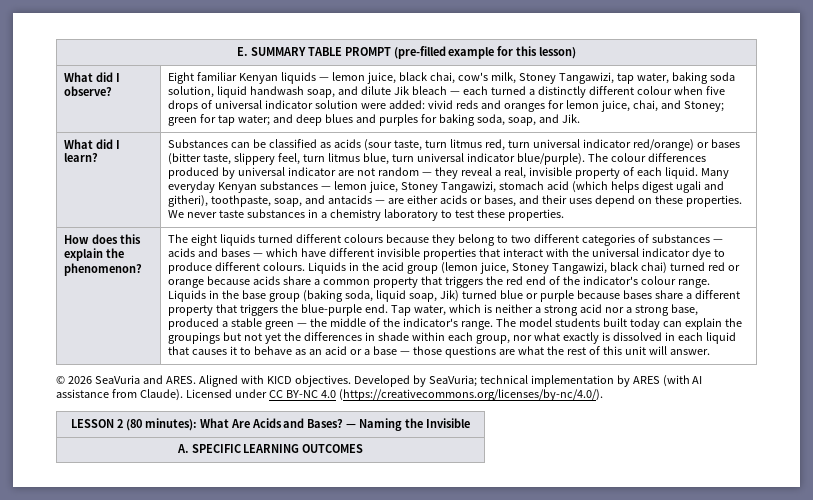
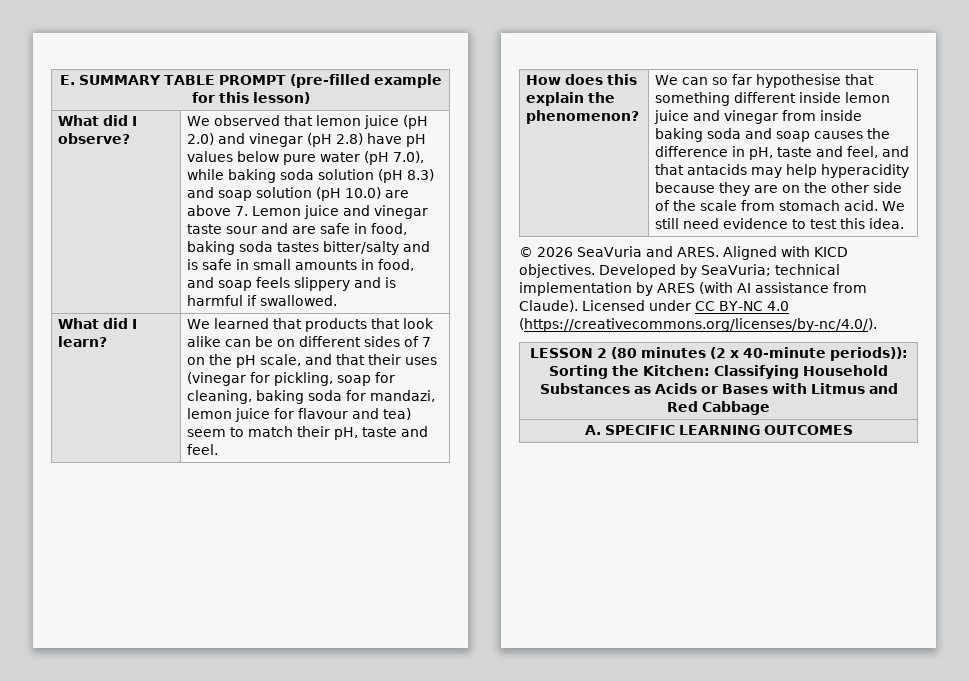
- Eight familiar Kenyan liquids — lemon juice, black chai, cow's milk, Stoney Tangawizi, tap water, baking soda solution, liquid handwash soap, and dilute Jik bleach — each turned a distinctly different colour when five drops of universal indicator solution were added: vivid reds and oranges for lemon juice, chai, and Stoney; green for tap water; and deep blues and purples for baking soda, soap, and Jik.
- What did I learn? | Substances can be classified as acids (sour taste, turn litmus red, turn universal indicator red/orange) or bases (bitter taste, slippery feel, turn litmus blue, turn universal indicator blue/purple). The colour differences produced by universal indicator are not random — they reveal a real, invisible property of each liquid. Many everyday Kenyan substances — lemon juice, Stoney Tangawizi, stomach acid (which helps digest ugali and githeri), toothpaste, soap, and antacids — are either acids or bases, and their uses depend on these properties. We never taste substances in a chemistry laboratory to test these properties.
+ We observed that lemon juice (pH 2.0) and vinegar (pH 2.8) have pH values below pure water (pH 7.0), while baking soda solution (pH 8.3) and soap solution (pH 10.0) are above 7. Lemon juice and vinegar taste sour and are safe in food, baking soda tastes bitter/salty and is safe in small amounts in food, and soap feels slippery and is harmful if swallowed.
+ What did I learn? | We learned that products that look alike can be on different sides of 7 on the pH scale, and that their uses (vinegar for pickling, soap for cleaning, baking soda for mandazi, lemon juice for flavour and tea) seem to match their pH, taste and feel.
- The eight liquids turned different colours because they belong to two different categories of substances — acids and bases — which have different invisible properties that interact with the universal indicator dye to produce different colours. Liquids in the acid group (lemon juice, Stoney Tangawizi, black chai) turned red or orange because acids share a common property that triggers the red end of the indicator's colour range. Liquids in the base group (baking soda, liquid soap, Jik) turned blue or purple because bases share a different property that triggers the blue-purple end. Tap water, which is neither a strong acid nor a strong base, produced a stable green — the middle of the indicator's range. The model students built today can explain the groupings but not yet the differences in shade within each group, nor what exactly is dissolved in each liquid that causes it to behave as an acid or a base — those questions are what the rest of this unit will answer.
+ We can so far hypothesise that something different inside lemon juice and vinegar from inside baking soda and soap causes the difference in pH, taste and feel, and that antacids may help hyperacidity because they are on the other side of the scale from stomach acid. We still need evidence to test this idea.
- LESSON 2 (80 minutes): What Are Acids and Bases? — Naming the Invisible
+ LESSON 2 (80 minutes (2 x 40-minute periods)): Sorting the Kitchen: Classifying Household Substances as Acids or Bases with Litmus and Red Cabbage

